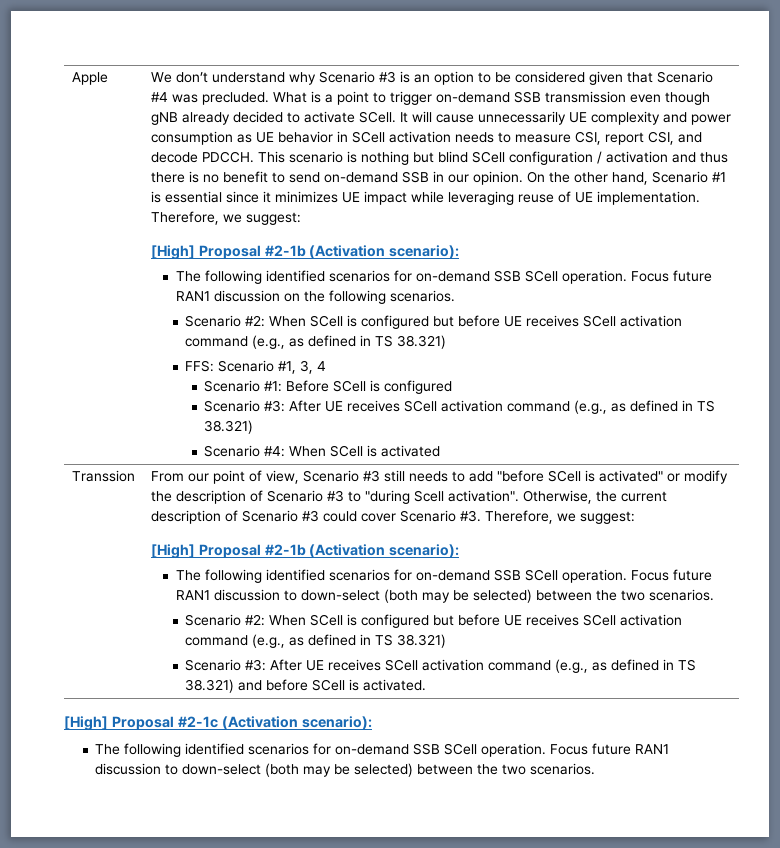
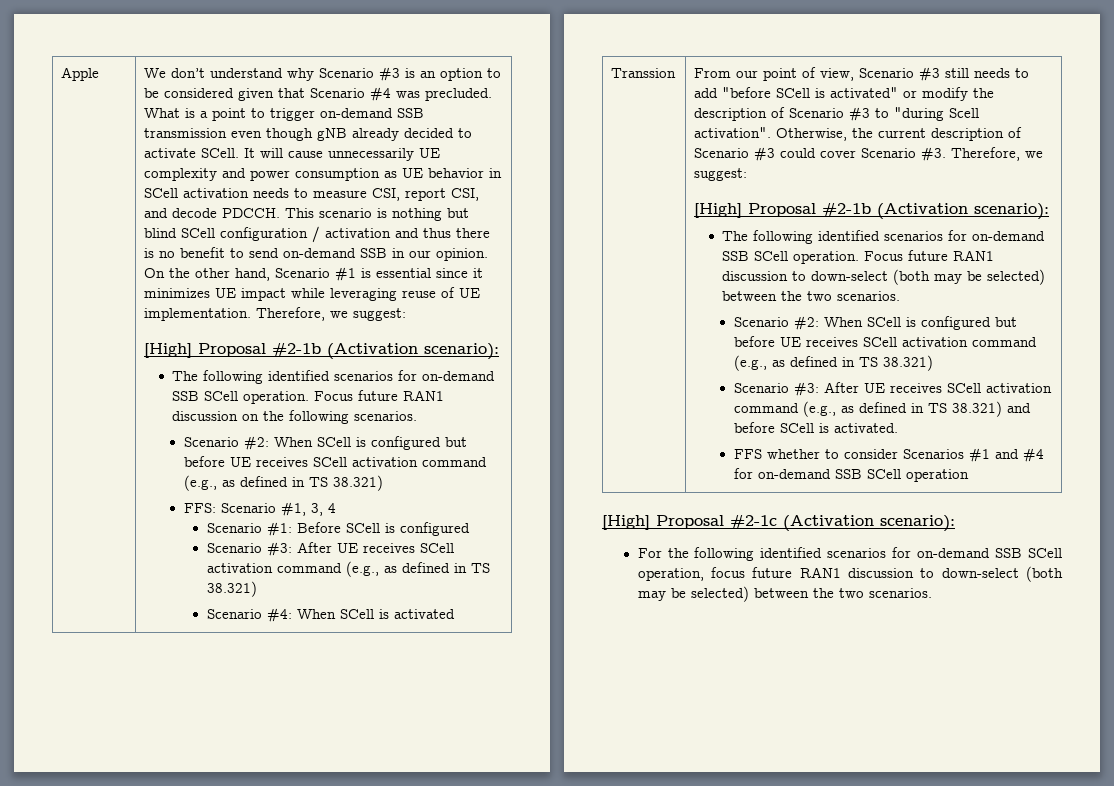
+ FFS whether to consider Scenarios #1 and #4 for on-demand SSB SCell operation
  [High] Proposal #2-1c (Activation scenario):
- The following identified scenarios for on-demand SSB SCell operation. Focus future RAN1 discussion to down-select (both may be selected) between the two scenarios.
+ For the following identified scenarios for on-demand SSB SCell operation, focus future RAN1 discussion to down-select (both may be selected) between the two scenarios.

